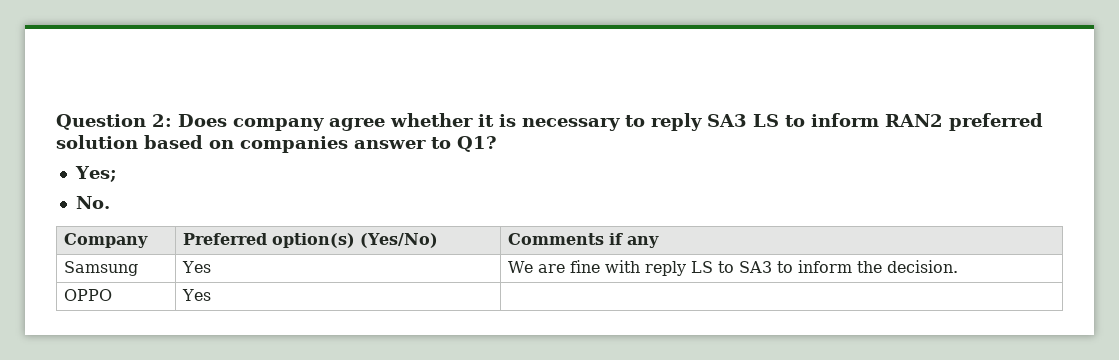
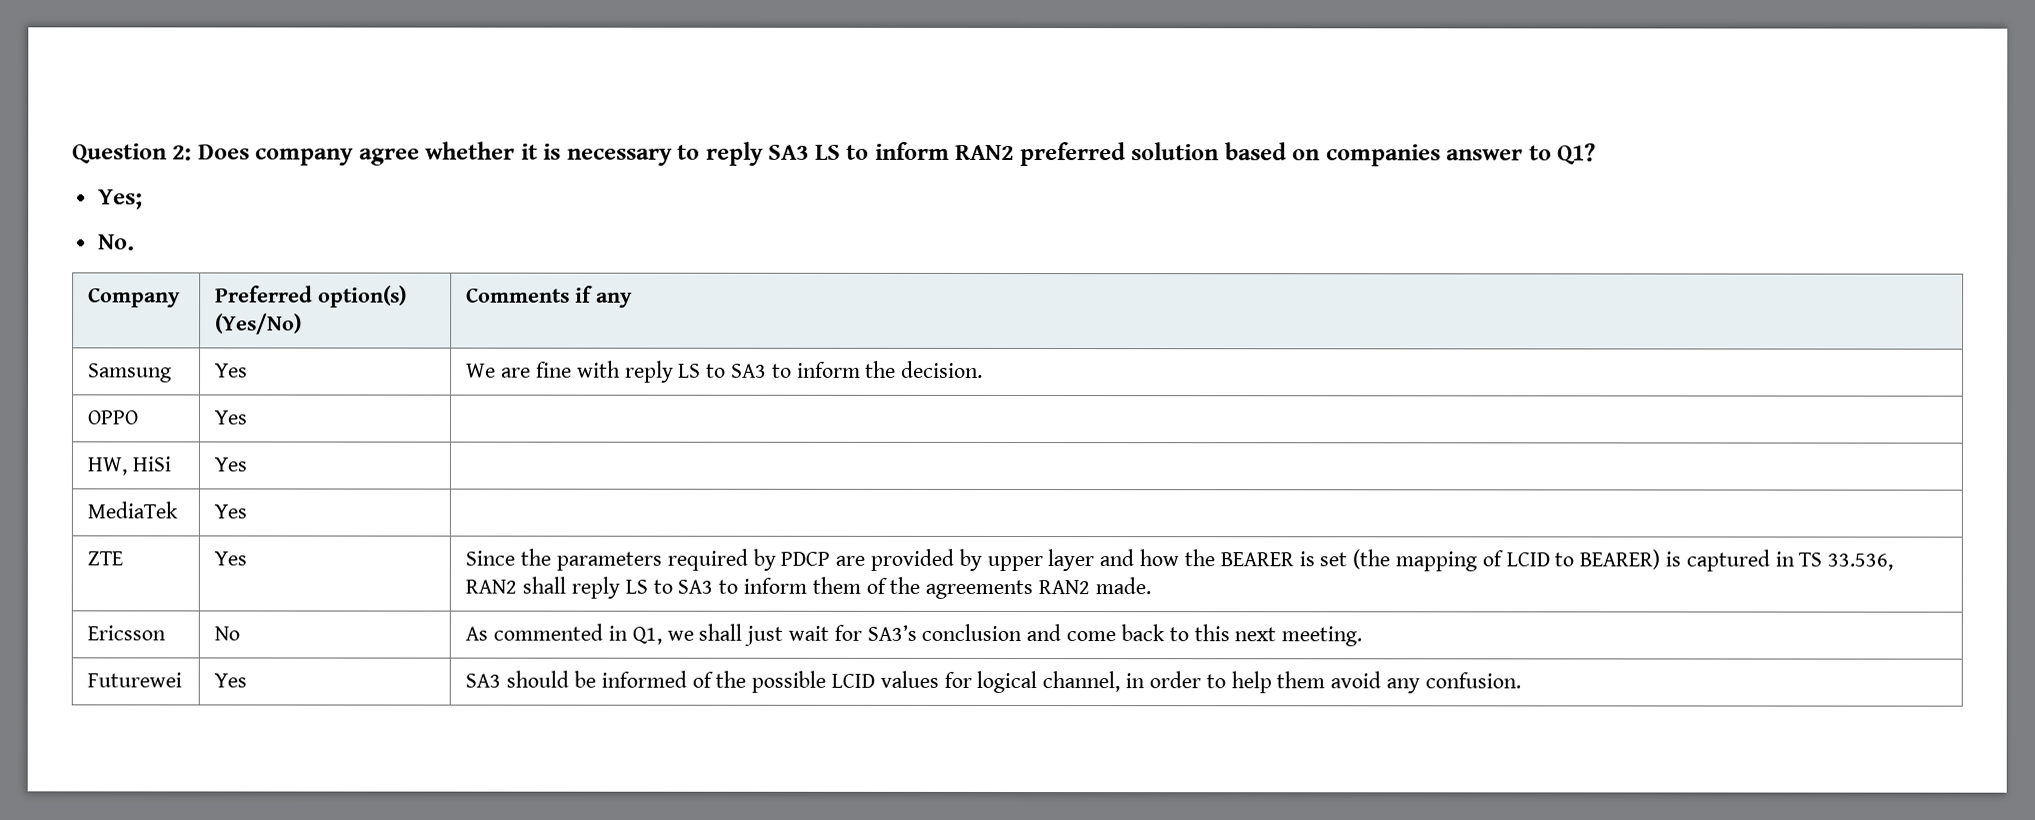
+ HW, HiSi | Yes |
+ MediaTek | Yes |
+ ZTE | Yes | Since the parameters required by PDCP are provided by upper layer and how the BEARER is set (the mapping of LCID to BEARER) is captured in TS 33.536, RAN2 shall reply LS to SA3 to inform them of the agreements RAN2 made.
+ Ericsson | No | As commented in Q1, we shall just wait for SA3’s conclusion and come back to this next meeting.
+ Futurewei | Yes | SA3 should be informed of the possible LCID values for logical channel, in order to help them avoid any confusion.

